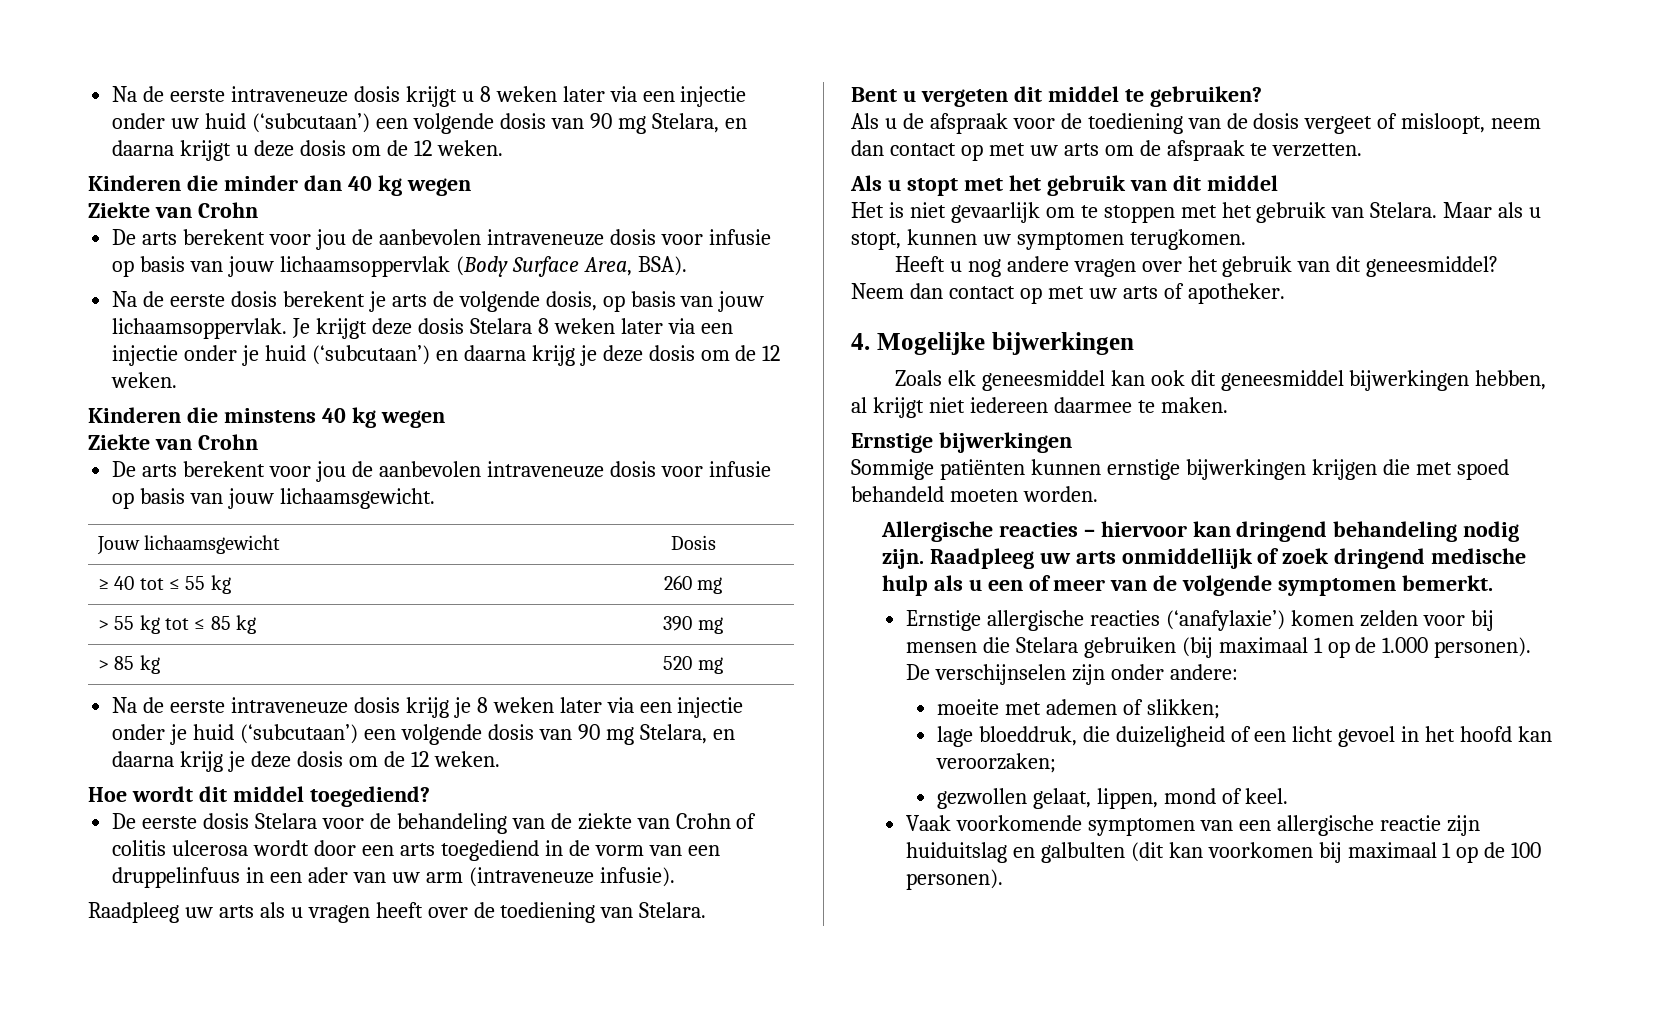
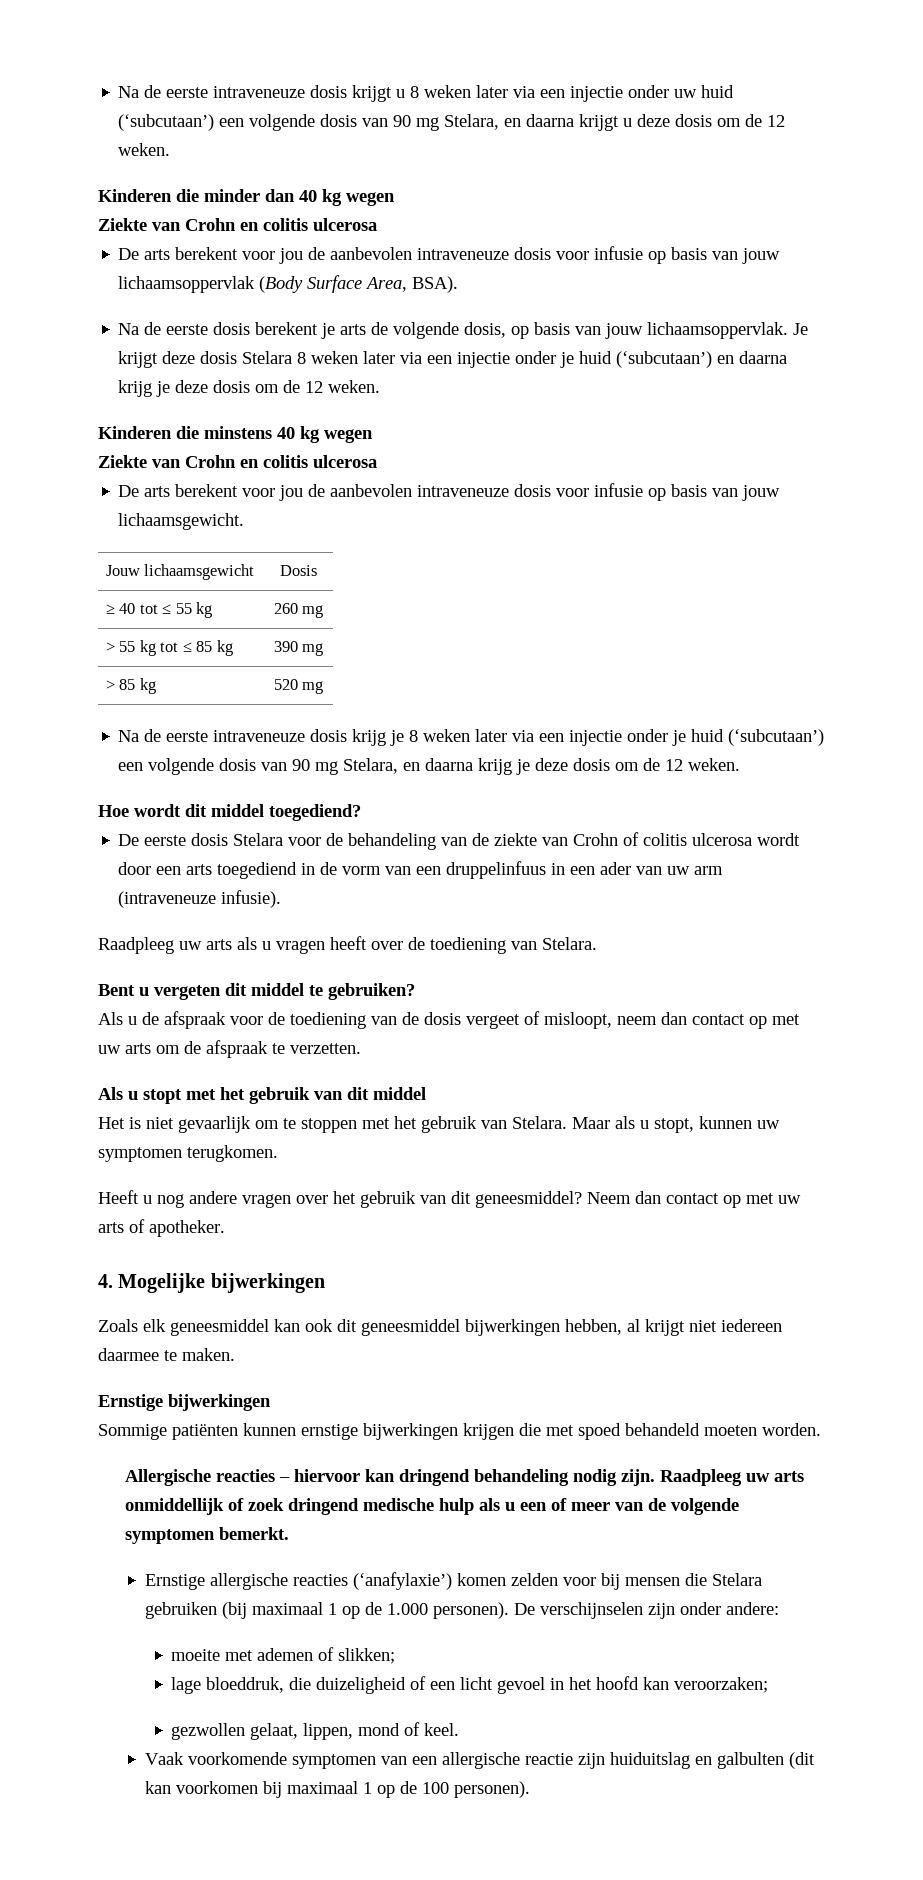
  Kinderen die minder dan 40 kg wegen
- Ziekte van Crohn
+ Ziekte van Crohn en colitis ulcerosa
  Kinderen die minstens 40 kg wegen
- Ziekte van Crohn
+ Ziekte van Crohn en colitis ulcerosa

